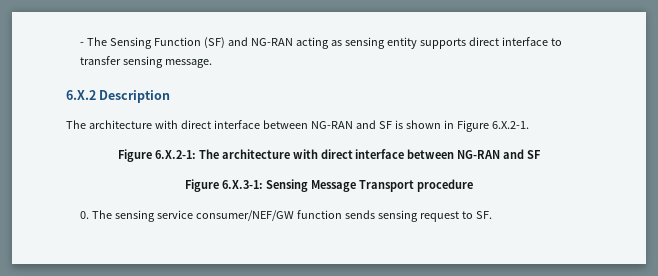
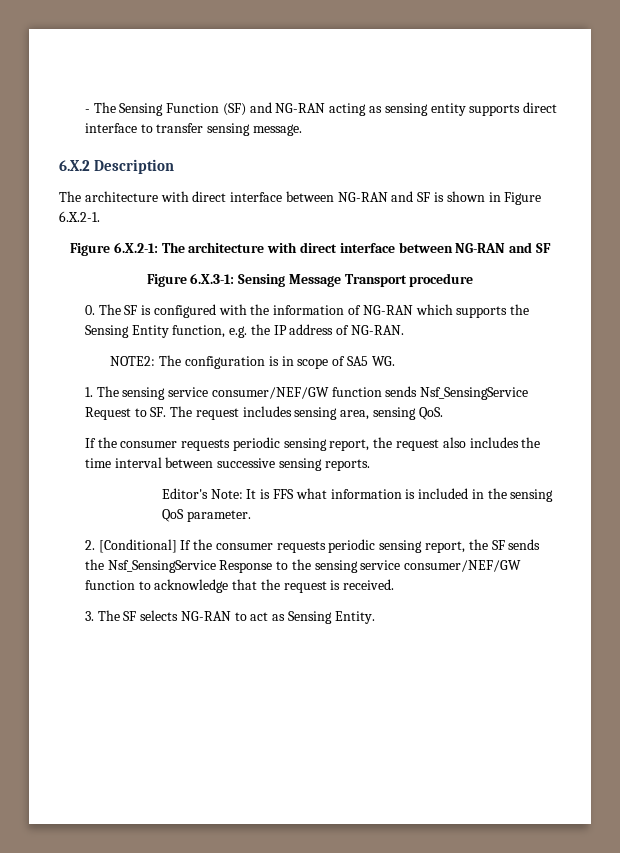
- 0. The sensing service consumer/NEF/GW function sends sensing request to SF.
+ 0. The SF is configured with the information of NG-RAN which supports the Sensing Entity function, e.g. the IP address of NG-RAN.
+ NOTE2: The configuration is in scope of SA5 WG.
+ 1. The sensing service consumer/NEF/GW function sends Nsf_SensingService Request to SF. The request includes sensing area, sensing QoS.
+ If the consumer requests periodic sensing report, the request also includes the time interval between successive sensing reports.
+ Editor's Note: It is FFS what information is included in the sensing QoS parameter.
+ 2. [Conditional] If the consumer requests periodic sensing report, the SF sends the Nsf_SensingService Response to the sensing service consumer/NEF/GW function to acknowledge that the request is received.
+ 3. The SF selects NG-RAN to act as Sensing Entity.

